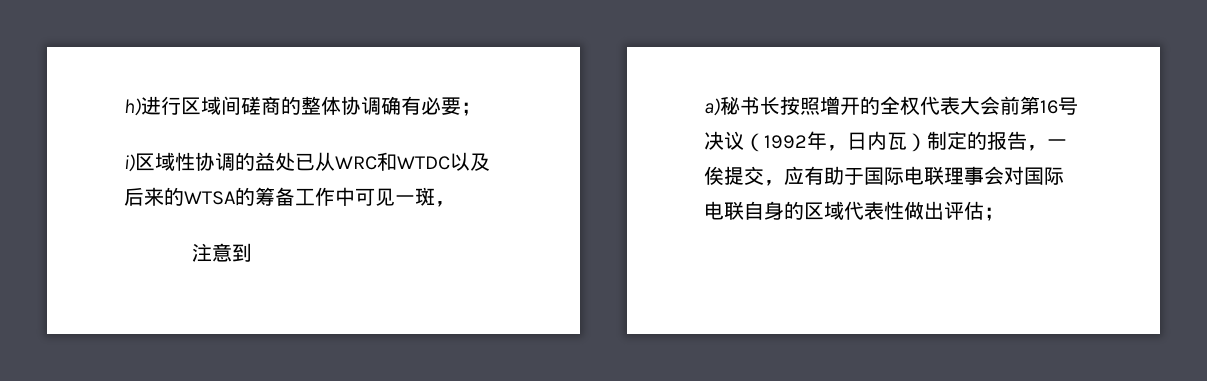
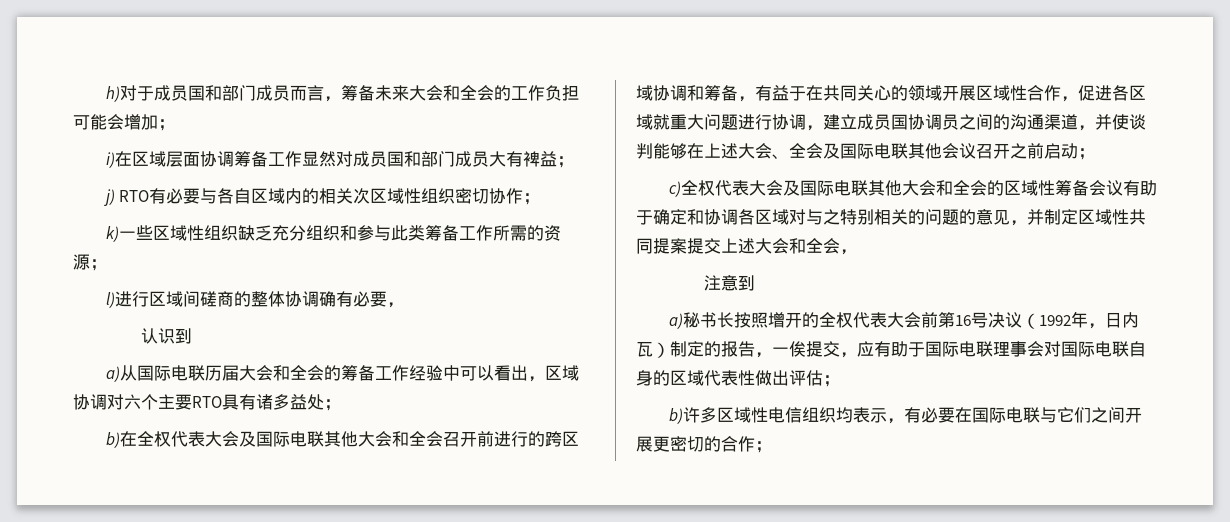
- h)进行区域间磋商的整体协调确有必要；
- i)区域性协调的益处已从WRC和WTDC以及后来的WTSA的筹备工作中可见一斑，
+ h)对于成员国和部门成员而言，筹备未来大会和全会的工作负担可能会增加；
+ i)在区域层面协调筹备工作显然对成员国和部门成员大有裨益；
+ j) RTO有必要与各自区域内的相关次区域性组织密切协作；
+ k)一些区域性组织缺乏充分组织和参与此类筹备工作所需的资源；
+ l)进行区域间磋商的整体协调确有必要，
+ 认识到
+ a)从国际电联历届大会和全会的筹备工作经验中可以看出，区域协调对六个主要RTO具有诸多益处；
+ b)在全权代表大会及国际电联其他大会和全会召开前进行的跨区域协调和筹备，有益于在共同关心的领域开展区域性合作，促进各区域就重大问题进行协调，建立成员国协调员之间的沟通渠道，并使谈判能够在上述大会、全会及国际电联其他会议召开之前启动；
+ c)全权代表大会及国际电联其他大会和全会的区域性筹备会议有助于确定和协调各区域对与之特别相关的问题的意见，并制定区域性共同提案提交上述大会和全会，
+ b)许多区域性电信组织均表示，有必要在国际电联与它们之间开展更密切的合作；

